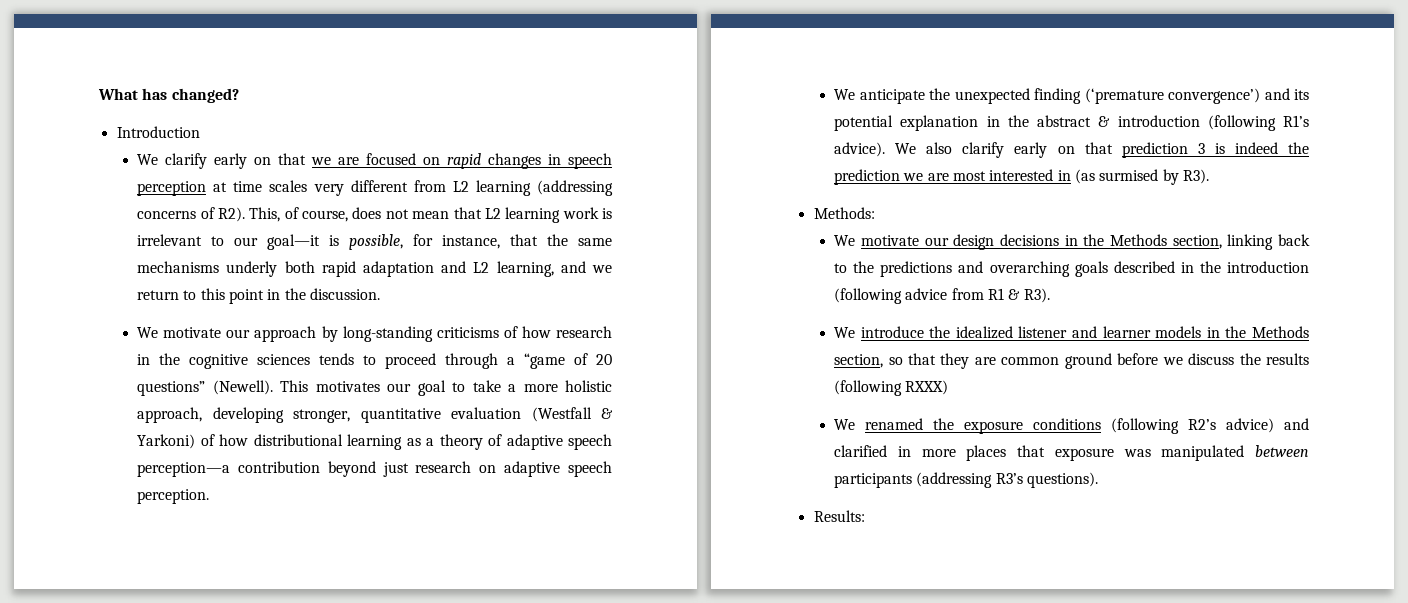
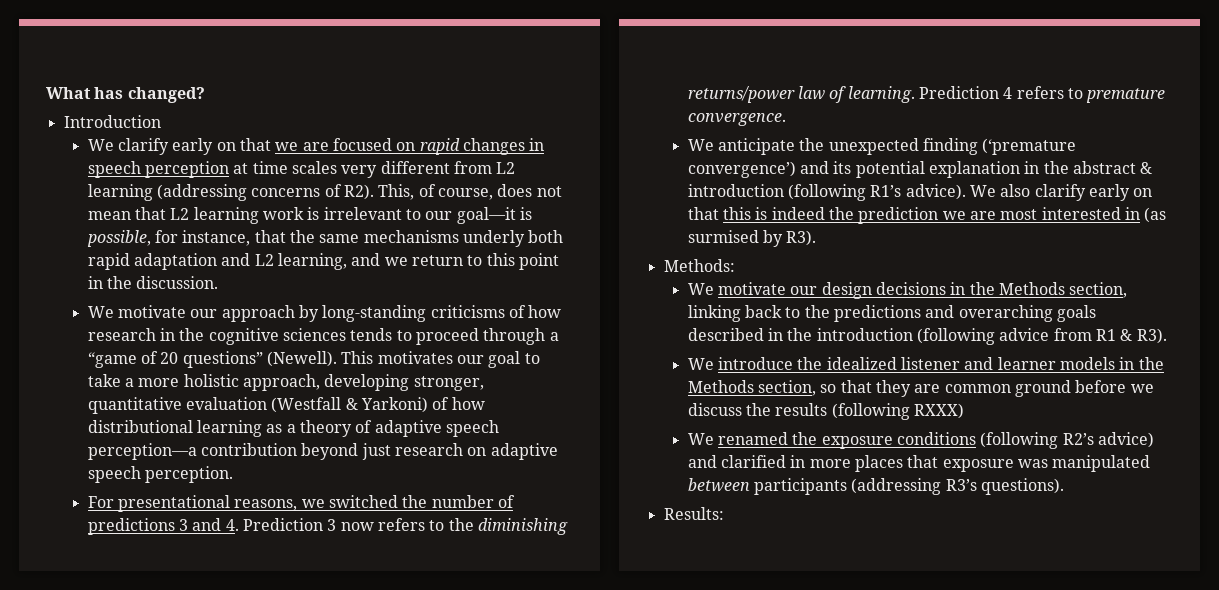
+ For presentational reasons, we switched the number of predictions 3 and 4. Prediction 3 now refers to the diminishing returns/power law of learning. Prediction 4 refers to premature convergence.
- We also clarify early on that prediction 3 is indeed the prediction we are most interested in (as surmised by R3).
+ We also clarify early on that this is indeed the prediction we are most interested in (as surmised by R3).

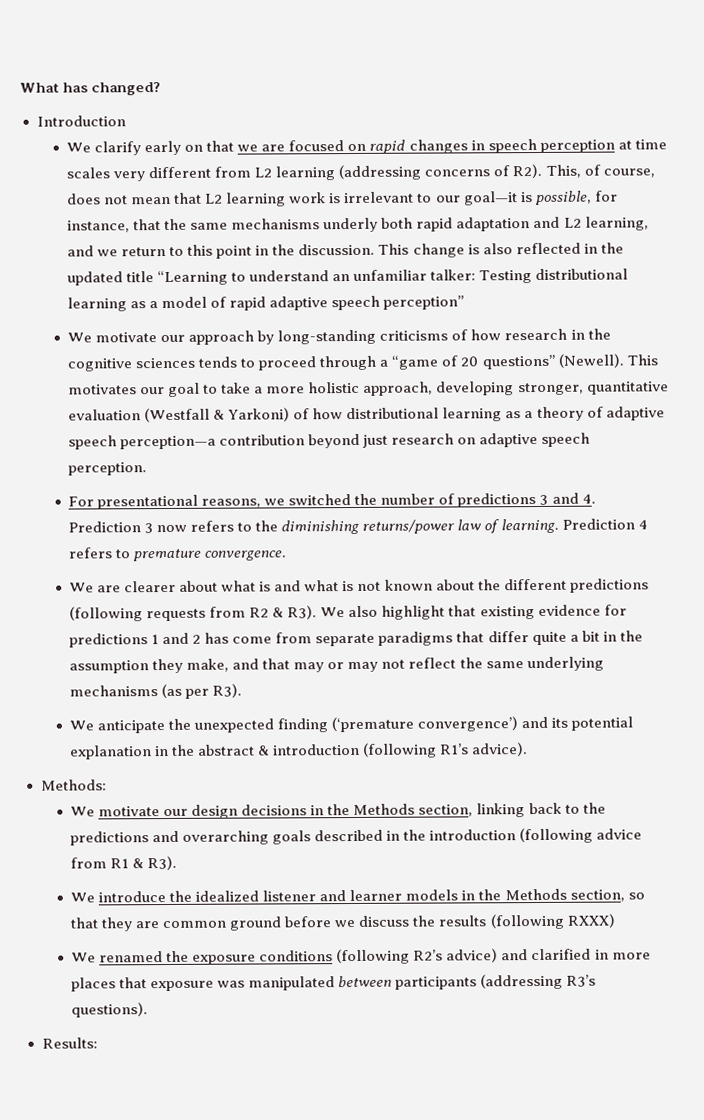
+ This change is also reflected in the updated title “Learning to understand an unfamiliar talker: Testing distributional learning as a model of rapid adaptive speech perception”
+ We are clearer about what is and what is not known about the different predictions (following requests from R2 & R3). We also highlight that existing evidence for predictions 1 and 2 has come from separate paradigms that differ quite a bit in the assumption they make, and that may or may not reflect the same underlying mechanisms (as per R3).
- We also clarify early on that this is indeed the prediction we are most interested in (as surmised by R3).

